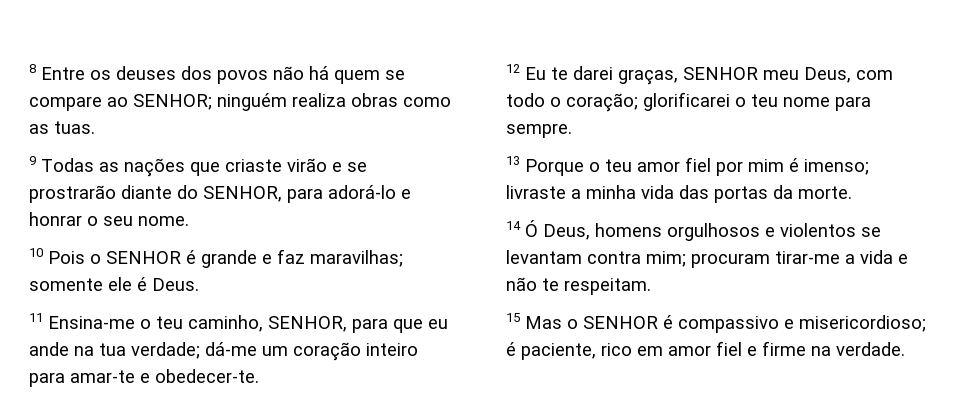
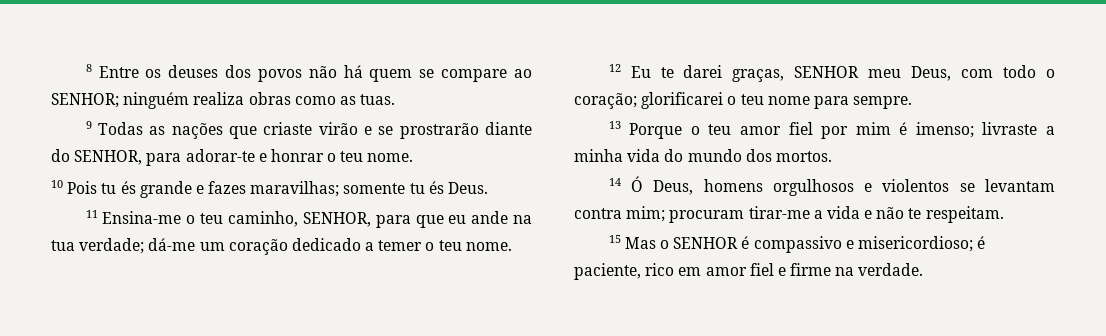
- 9 Todas as nações que criaste virão e se prostrarão diante do SENHOR, para adorá-lo e honrar o seu nome.
+ 9 Todas as nações que criaste virão e se prostrarão diante do SENHOR, para adorar-te e honrar o teu nome.
- 10 Pois o SENHOR é grande e faz maravilhas; somente ele é Deus.
+ 10 Pois tu és grande e fazes maravilhas; somente tu és Deus.
- 11 Ensina-me o teu caminho, SENHOR, para que eu ande na tua verdade; dá-me um coração inteiro para amar-te e obedecer-te.
+ 11 Ensina-me o teu caminho, SENHOR, para que eu ande na tua verdade; dá-me um coração dedicado a temer o teu nome.
- 13 Porque o teu amor fiel por mim é imenso; livraste a minha vida das portas da morte.
+ 13 Porque o teu amor fiel por mim é imenso; livraste a minha vida do mundo dos mortos.

